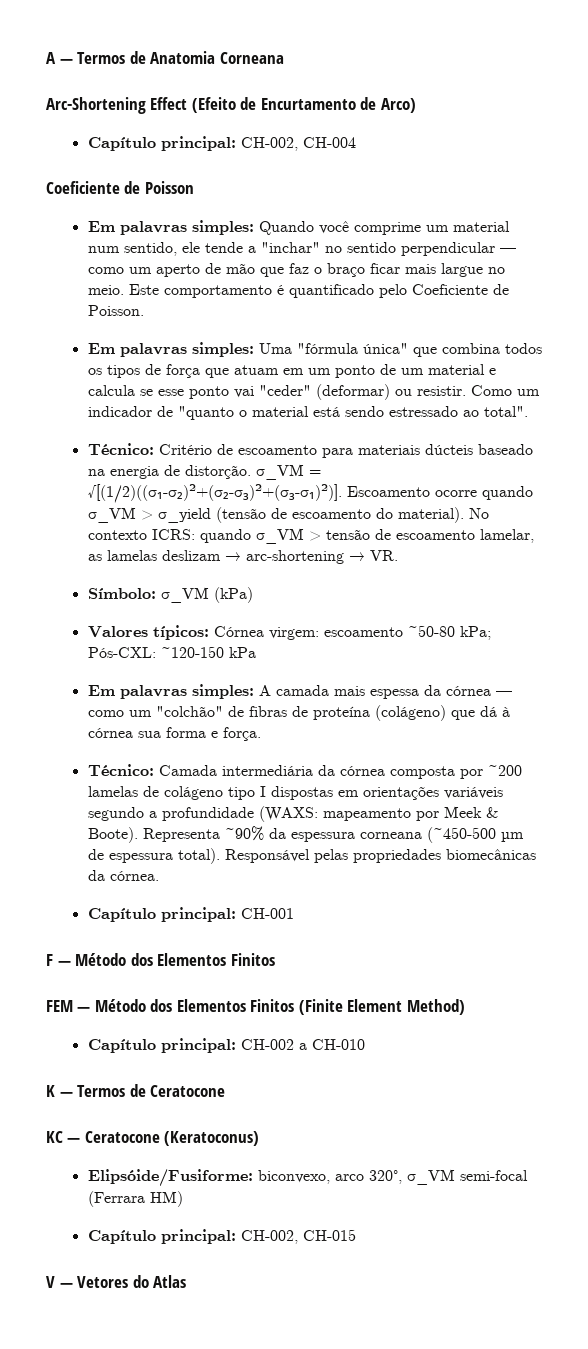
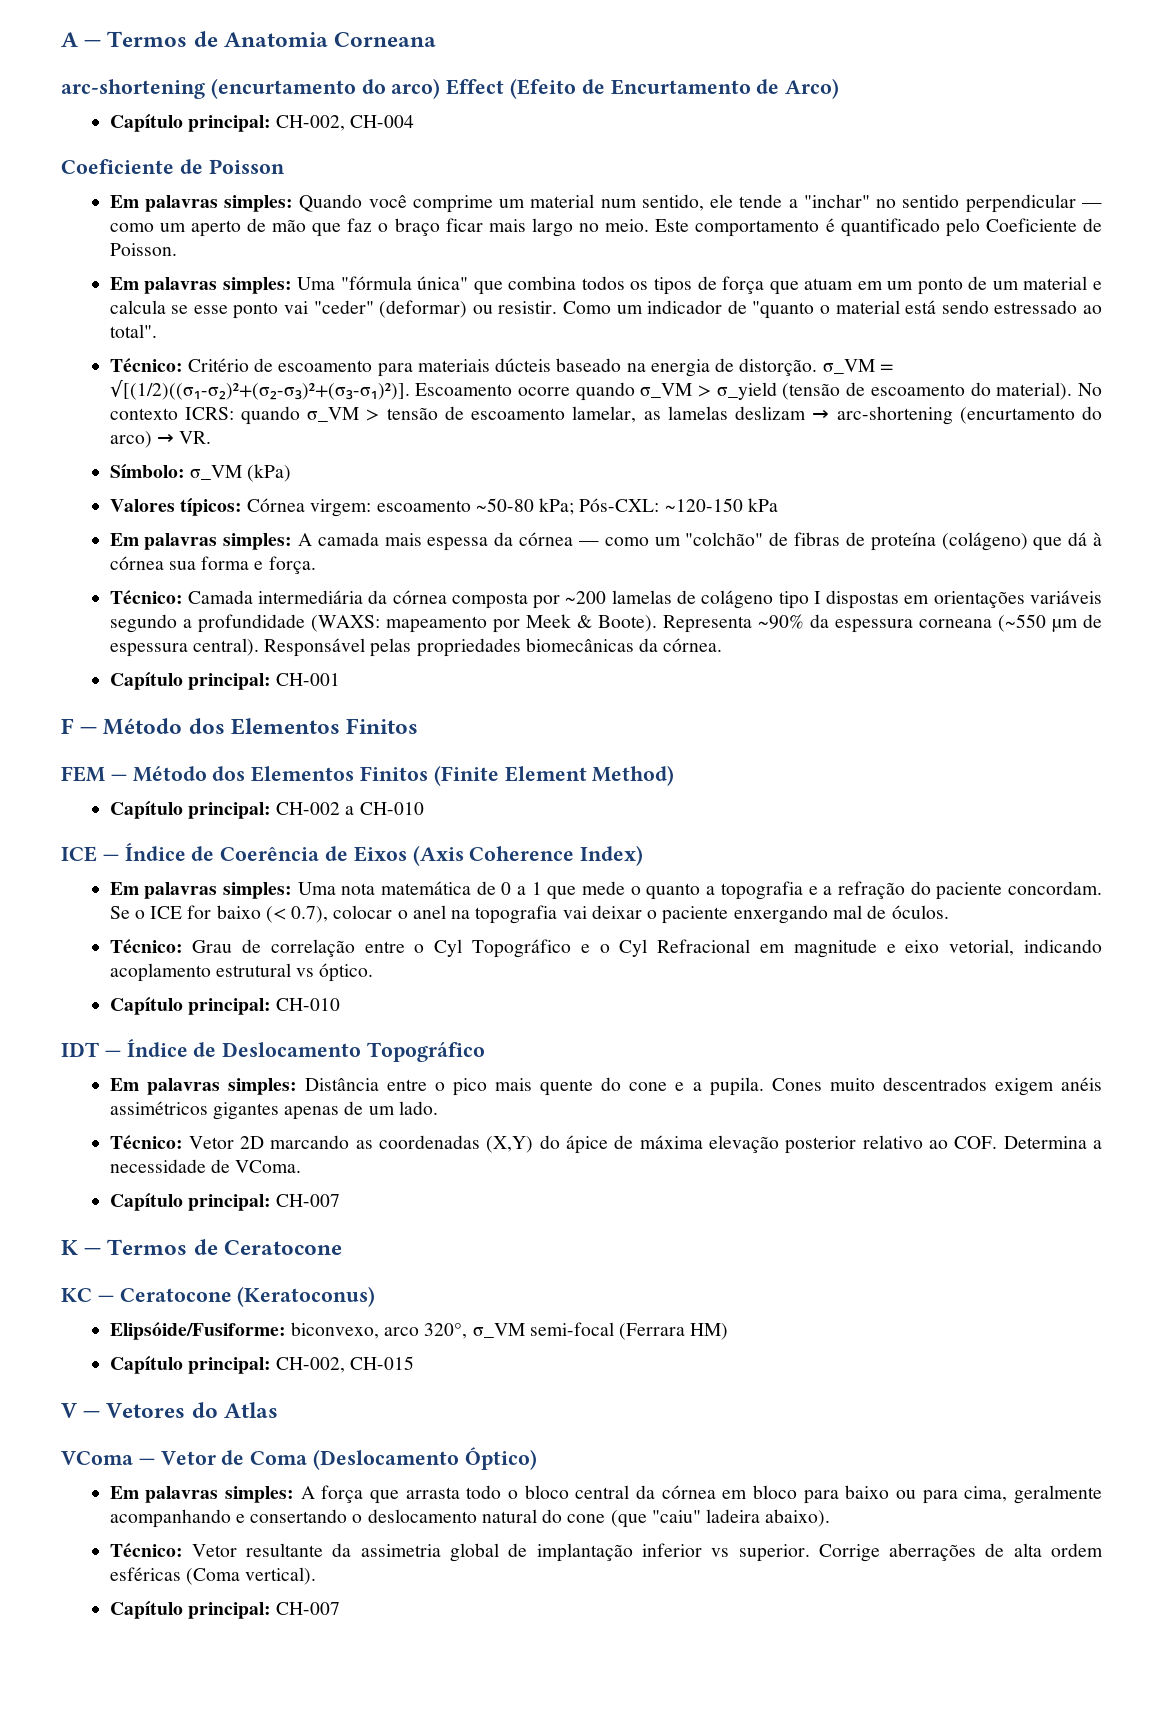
- Arc-Shortening Effect (Efeito de Encurtamento de Arco)
+ arc-shortening (encurtamento do arco) Effect (Efeito de Encurtamento de Arco)
- Em palavras simples: Quando você comprime um material num sentido, ele tende a "inchar" no sentido perpendicular — como um aperto de mão que faz o braço ficar mais largue no meio.
+ Em palavras simples: Quando você comprime um material num sentido, ele tende a "inchar" no sentido perpendicular — como um aperto de mão que faz o braço ficar mais largo no meio.
- No contexto ICRS: quando σ_VM > tensão de escoamento lamelar, as lamelas deslizam → arc-shortening → VR.
+ No contexto ICRS: quando σ_VM > tensão de escoamento lamelar, as lamelas deslizam → arc-shortening (encurtamento do arco) → VR.
- Representa ~90% da espessura corneana (~450-500 µm de espessura total).
+ Representa ~90% da espessura corneana (~550 µm de espessura central).
+ ICE — Índice de Coerência de Eixos (Axis Coherence Index)
+ Em palavras simples: Uma nota matemática de 0 a 1 que mede o quanto a topografia e a refração do paciente concordam. Se o ICE for baixo (< 0.7), colocar o anel na topografia vai deixar o paciente enxergando mal de óculos.
+ Técnico: Grau de correlação entre o Cyl Topográfico e o Cyl Refracional em magnitude e eixo vetorial, indicando acoplamento estrutural vs óptico.
+ Capítulo principal: CH-010
+ IDT — Índice de Deslocamento Topográfico
+ Em palavras simples: Distância entre o pico mais quente do cone e a pupila. Cones muito descentrados exigem anéis assimétricos gigantes apenas de um lado.
+ Técnico: Vetor 2D marcando as coordenadas (X,Y) do ápice de máxima elevação posterior relativo ao COF. Determina a necessidade de VComa.
+ Capítulo principal: CH-007
+ VComa — Vetor de Coma (Deslocamento Óptico)
+ Em palavras simples: A força que arrasta todo o bloco central da córnea em bloco para baixo ou para cima, geralmente acompanhando e consertando o deslocamento natural do cone (que "caiu" ladeira abaixo).
+ Técnico: Vetor resultante da assimetria global de implantação inferior vs superior. Corrige aberrações de alta ordem esféricas (Coma vertical).
+ Capítulo principal: CH-007

